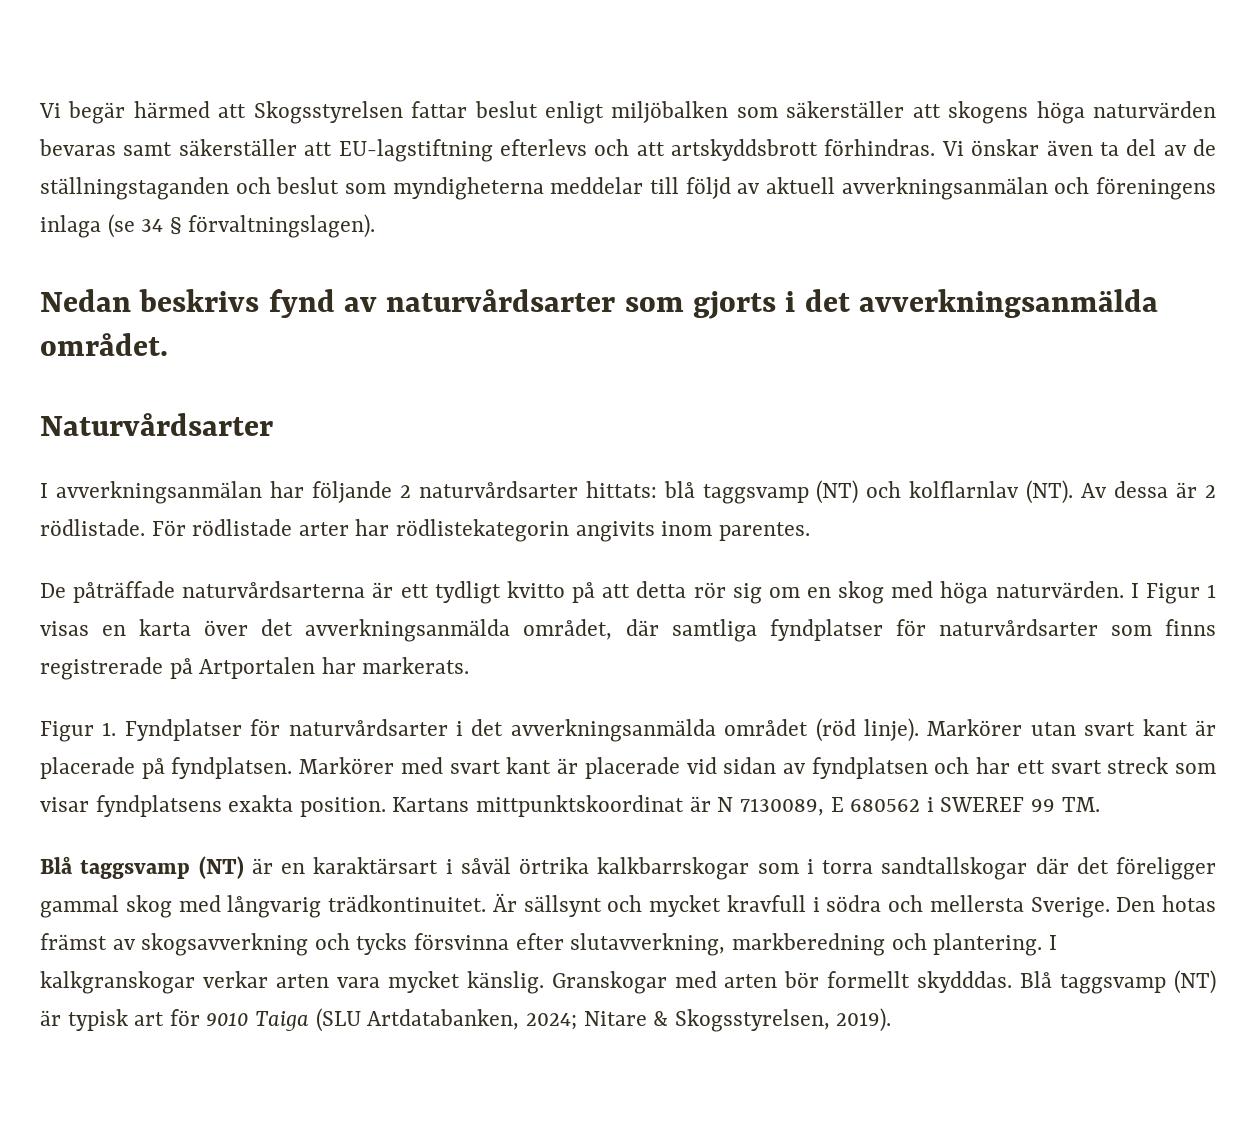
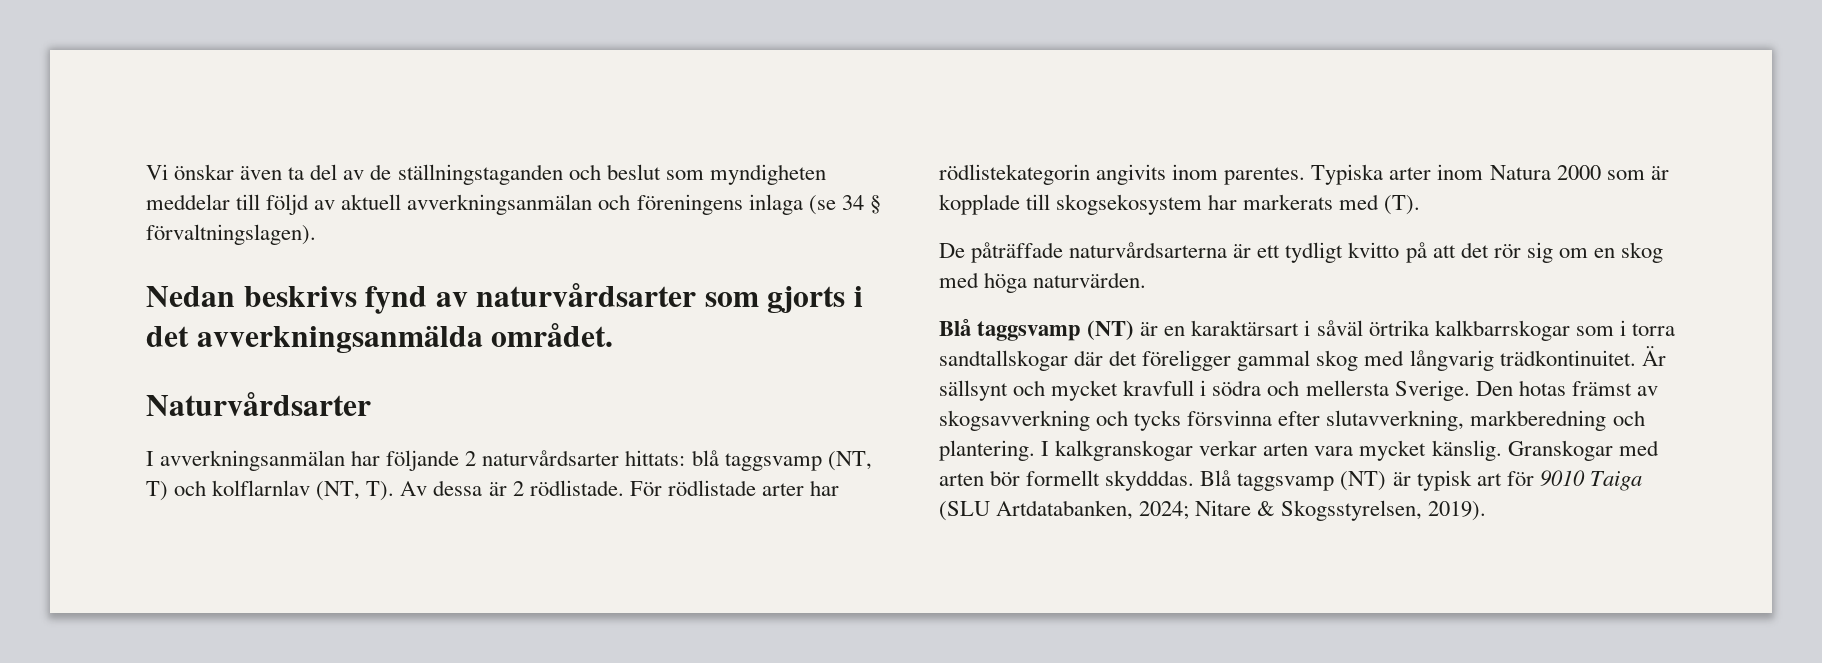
- Vi begär härmed att Skogsstyrelsen fattar beslut enligt miljöbalken som säkerställer att skogens höga naturvärden bevaras samt säkerställer att EU-lagstiftning efterlevs och att artskyddsbrott förhindras. Vi önskar även ta del av de ställningstaganden och beslut som myndigheterna meddelar till följd av aktuell avverkningsanmälan och föreningens inlaga (se 34 § förvaltningslagen).
+ Vi önskar även ta del av de ställningstaganden och beslut som myndigheten meddelar till följd av aktuell avverkningsanmälan och föreningens inlaga (se 34 § förvaltningslagen).
- I avverkningsanmälan har följande 2 naturvårdsarter hittats: blå taggsvamp (NT) och kolflarnlav (NT). Av dessa är 2 rödlistade.
+ I avverkningsanmälan har följande 2 naturvårdsarter hittats: blå taggsvamp (NT, T) och kolflarnlav (NT, T). Av dessa är 2 rödlistade.
+ Typiska arter inom Natura 2000 som är kopplade till skogsekosystem har markerats med (T).
- De påträffade naturvårdsarterna är ett tydligt kvitto på att detta rör sig om en skog med höga naturvärden. I Figur 1 visas en karta över det avverkningsanmälda området, där samtliga fyndplatser för naturvårdsarter som finns registrerade på Artportalen har markerats.
- Figur 1. Fyndplatser för naturvårdsarter i det avverkningsanmälda området (röd linje). Markörer utan svart kant är placerade på fyndplatsen. Markörer med svart kant är placerade vid sidan av fyndplatsen och har ett svart streck som visar fyndplatsens exakta position. Kartans mittpunktskoordinat är N 7130089, E 680562 i SWEREF 99 TM.
+ De påträffade naturvårdsarterna är ett tydligt kvitto på att det rör sig om en skog med höga naturvärden.

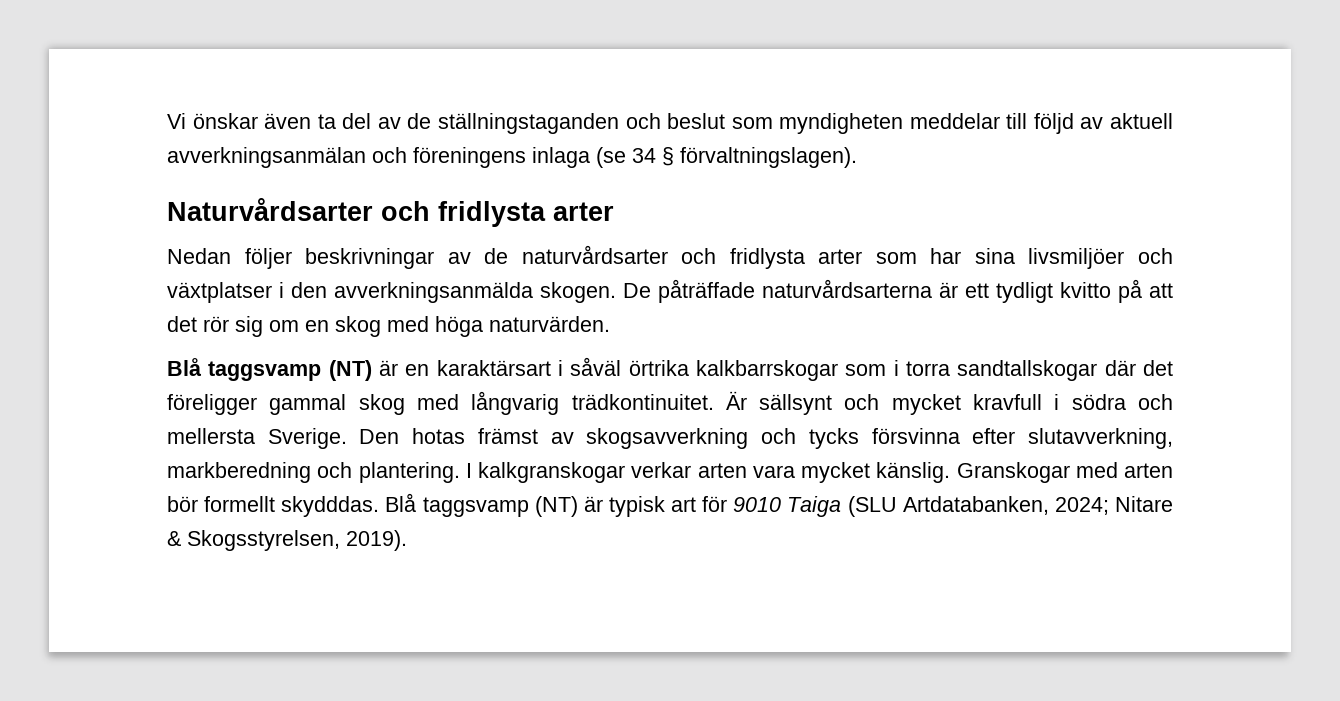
- Nedan beskrivs fynd av naturvårdsarter som gjorts i det avverkningsanmälda området.
- Naturvårdsarter
- I avverkningsanmälan har följande 2 naturvårdsarter hittats: blå taggsvamp (NT, T) och kolflarnlav (NT, T). Av dessa är 2 rödlistade. För rödlistade arter har rödlistekategorin angivits inom parentes. Typiska arter inom Natura 2000 som är kopplade till skogsekosystem har markerats med (T).
- De påträffade naturvårdsarterna är ett tydligt kvitto på att det rör sig om en skog med höga naturvärden.
+ Naturvårdsarter och fridlysta arter
+ Nedan följer beskrivningar av de naturvårdsarter och fridlysta arter som har sina livsmiljöer och växtplatser i den avverkningsanmälda skogen. De påträffade naturvårdsarterna är ett tydligt kvitto på att det rör sig om en skog med höga naturvärden.

